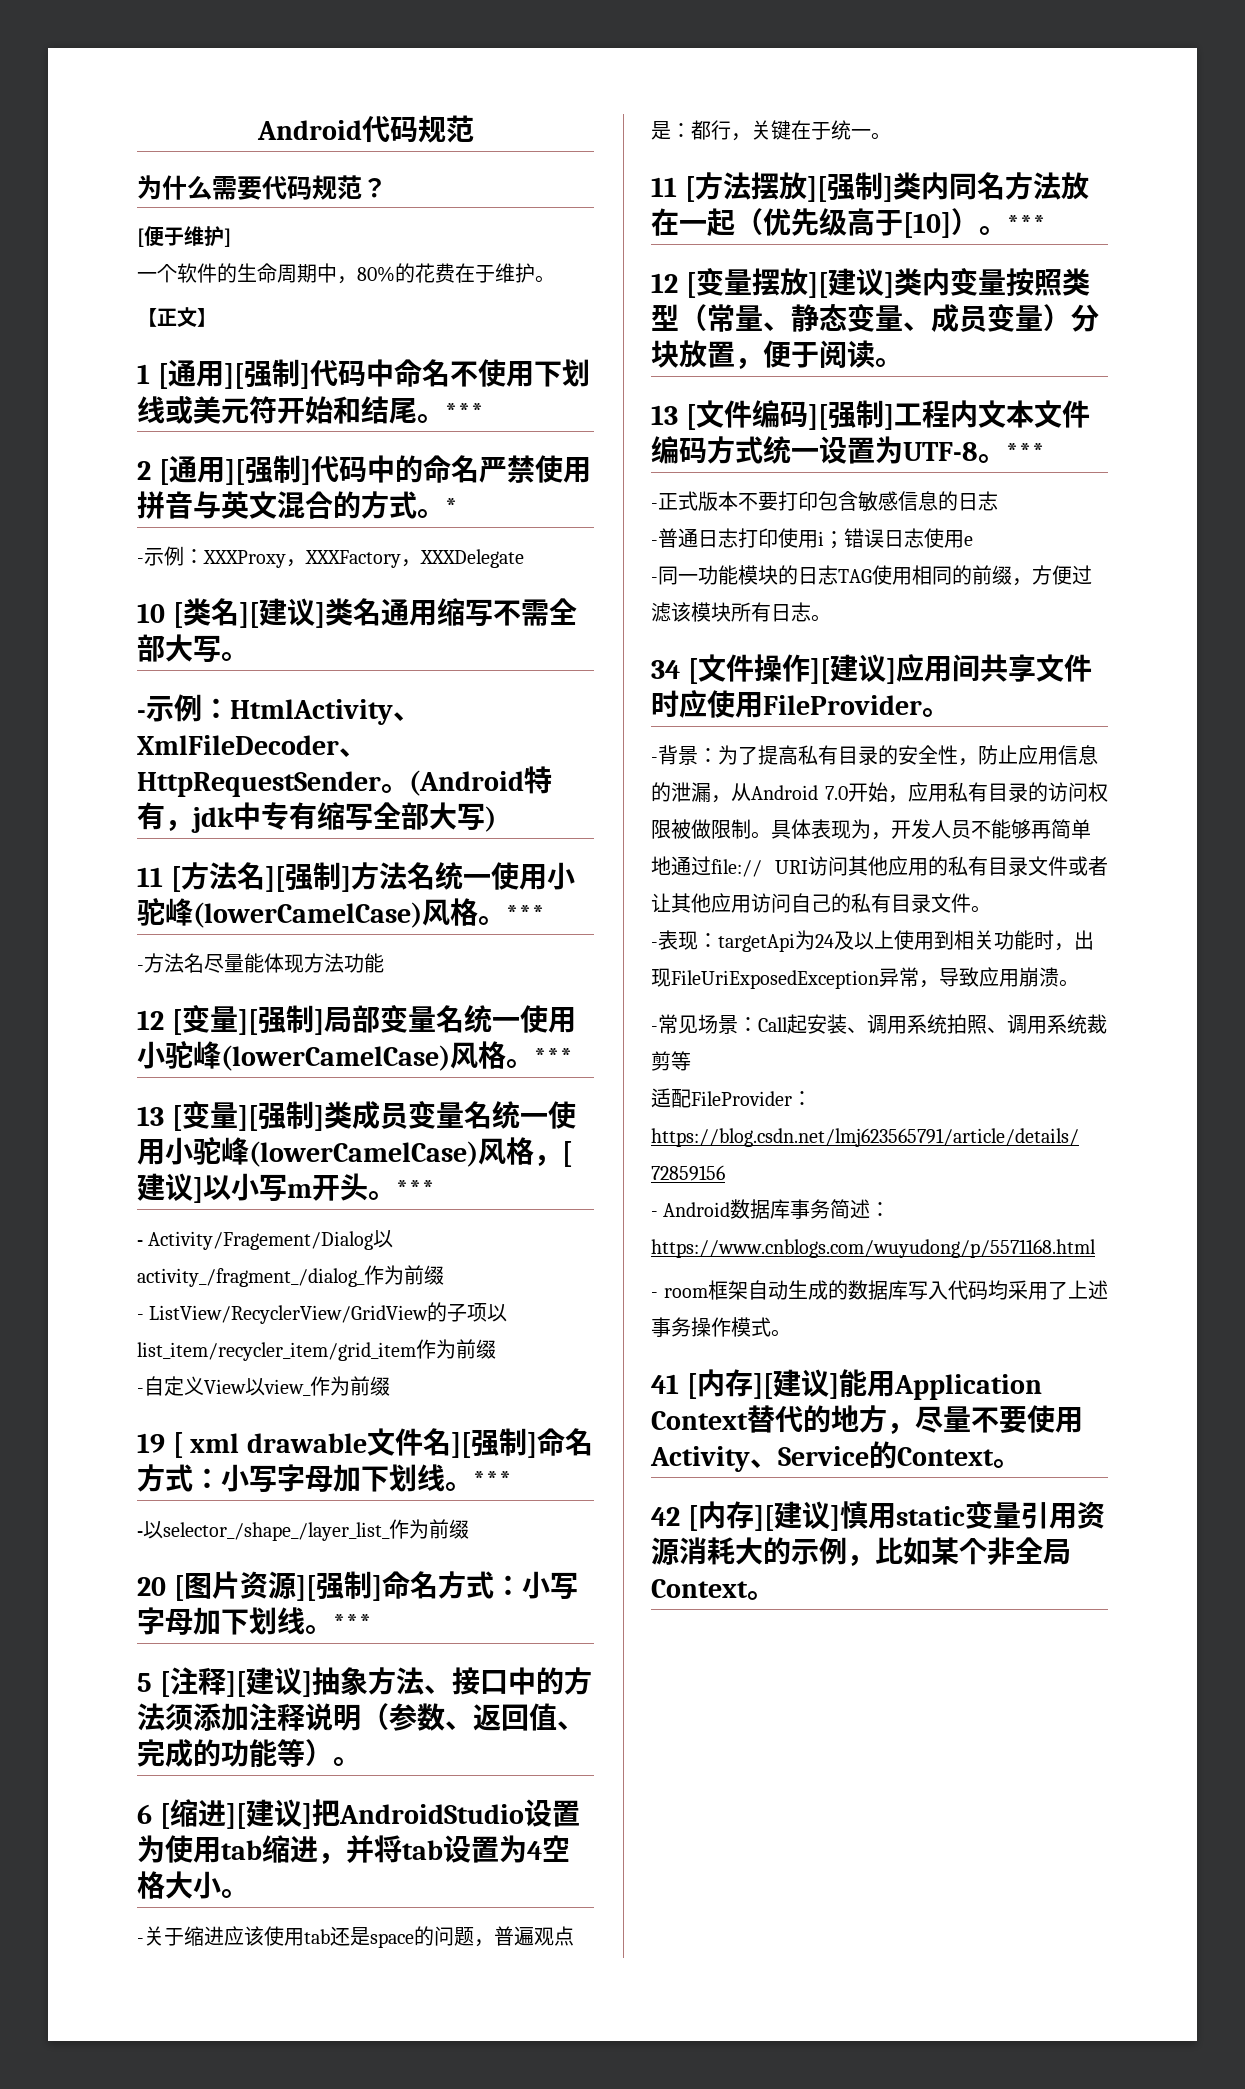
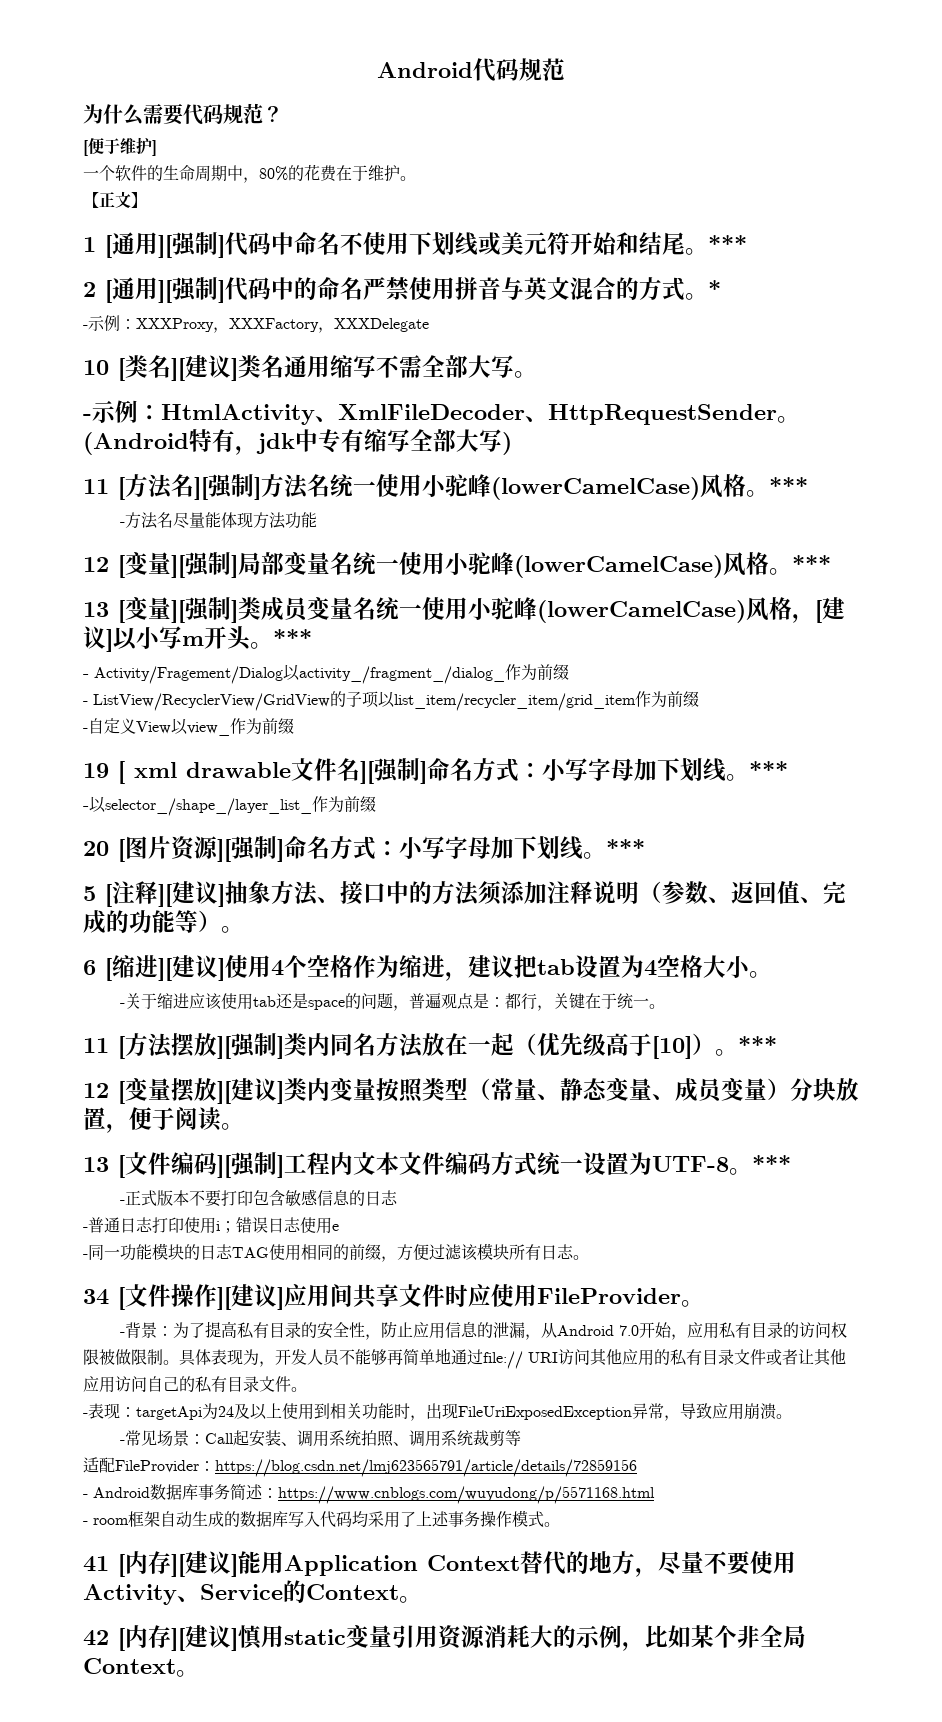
- 6 [缩进][建议]把AndroidStudio设置为使用tab缩进，并将tab设置为4空格大小。
+ 6 [缩进][建议]使用4个空格作为缩进，建议把tab设置为4空格大小。

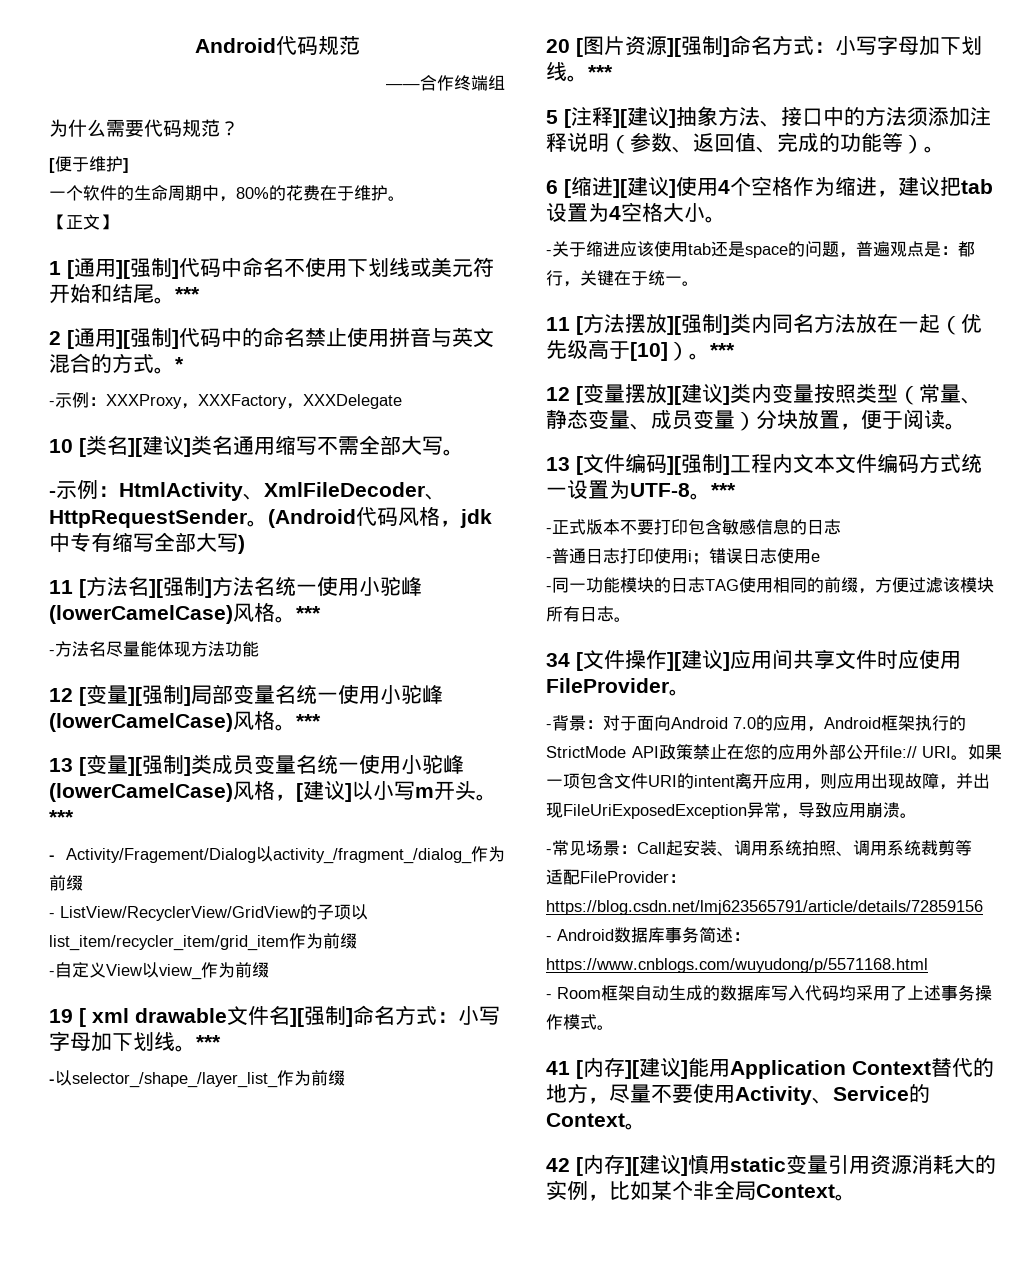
+ ——合作终端组
- 2 [通用][强制]代码中的命名严禁使用拼音与英文混合的方式。
+ 2 [通用][强制]代码中的命名禁止使用拼音与英文混合的方式。
- (Android特有，jdk中专有缩写全部大写)
+ (Android代码风格，jdk中专有缩写全部大写)
- -背景：为了提高私有目录的安全性，防止应用信息的泄漏，从Android 7.0开始，应用私有目录的访问权限被做限制。具体表现为，开发人员不能够再简单地通过file:// URI访问其他应用的私有目录文件或者让其他应用访问自己的私有目录文件。
- -表现：targetApi为24及以上使用到相关功能时，出现FileUriExposedException异常，导致应用崩溃。
+ -背景：对于面向Android 7.0的应用，Android框架执行的StrictMode API政策禁止在您的应用外部公开file:// URI。如果一项包含文件URI的intent离开应用，则应用出现故障，并出现FileUriExposedException异常，导致应用崩溃。
- - room框架自动生成的数据库写入代码均采用了上述事务操作模式。
+ - Room框架自动生成的数据库写入代码均采用了上述事务操作模式。
- 42 [内存][建议]慎用static变量引用资源消耗大的示例，比如某个非全局Context。
+ 42 [内存][建议]慎用static变量引用资源消耗大的实例，比如某个非全局Context。

